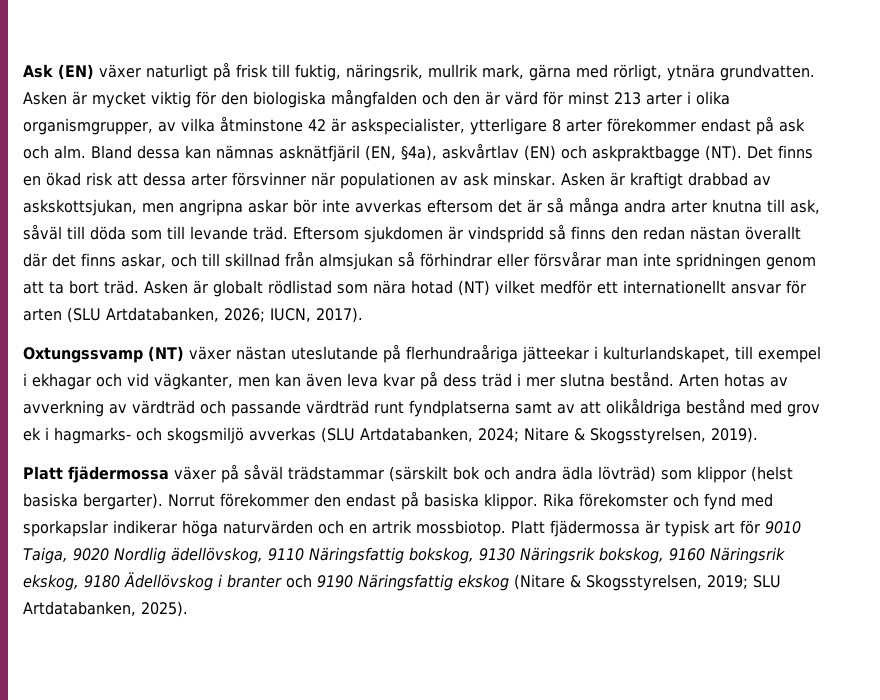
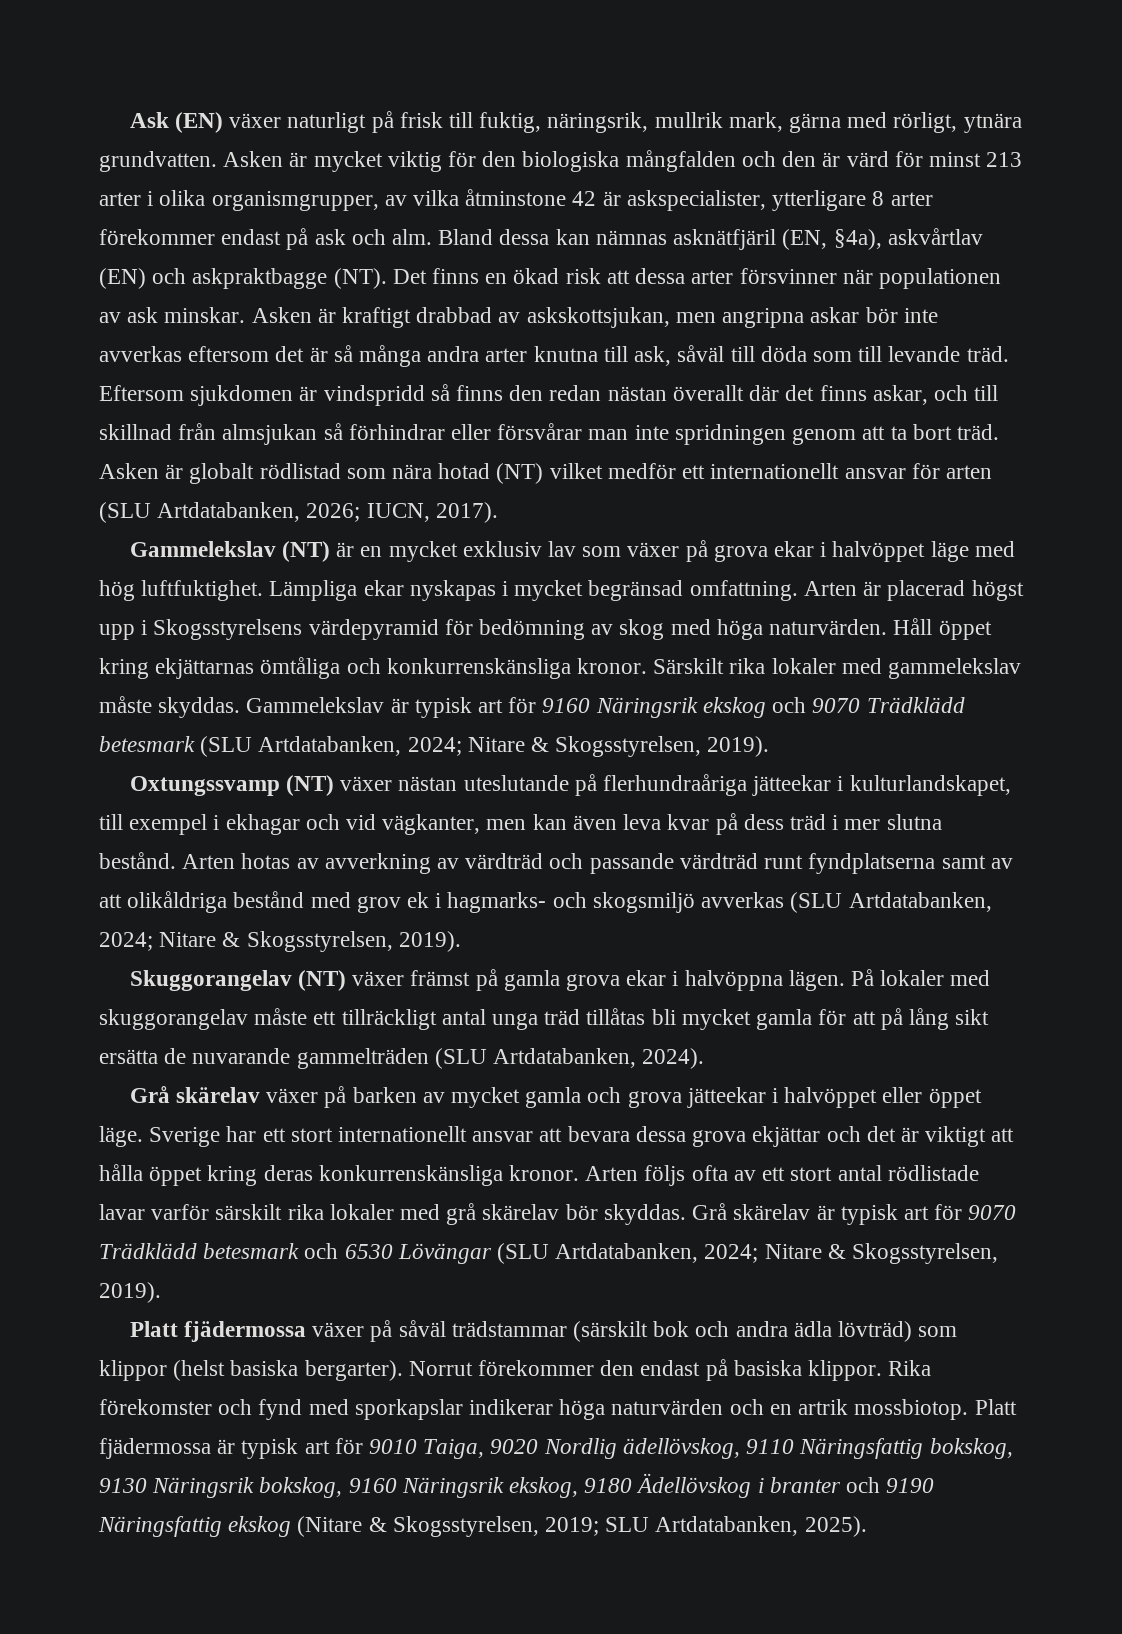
+ Gammelekslav (NT) är en mycket exklusiv lav som växer på grova ekar i halvöppet läge med hög luftfuktighet. Lämpliga ekar nyskapas i mycket begränsad omfattning. Arten är placerad högst upp i Skogsstyrelsens värdepyramid för bedömning av skog med höga naturvärden. Håll öppet kring ekjättarnas ömtåliga och konkurrenskänsliga kronor. Särskilt rika lokaler med gammelekslav måste skyddas. Gammelekslav är typisk art för 9160 Näringsrik ekskog och 9070 Trädklädd betesmark (SLU Artdatabanken, 2024; Nitare & Skogsstyrelsen, 2019).
+ Skuggorangelav (NT) växer främst på gamla grova ekar i halvöppna lägen. På lokaler med skuggorangelav måste ett tillräckligt antal unga träd tillåtas bli mycket gamla för att på lång sikt ersätta de nuvarande gammelträden (SLU Artdatabanken, 2024).
+ Grå skärelav växer på barken av mycket gamla och grova jätteekar i halvöppet eller öppet läge. Sverige har ett stort internationellt ansvar att bevara dessa grova ekjättar och det är viktigt att hålla öppet kring deras konkurrenskänsliga kronor. Arten följs ofta av ett stort antal rödlistade lavar varför särskilt rika lokaler med grå skärelav bör skyddas. Grå skärelav är typisk art för 9070 Trädklädd betesmark och 6530 Lövängar (SLU Artdatabanken, 2024; Nitare & Skogsstyrelsen, 2019).

